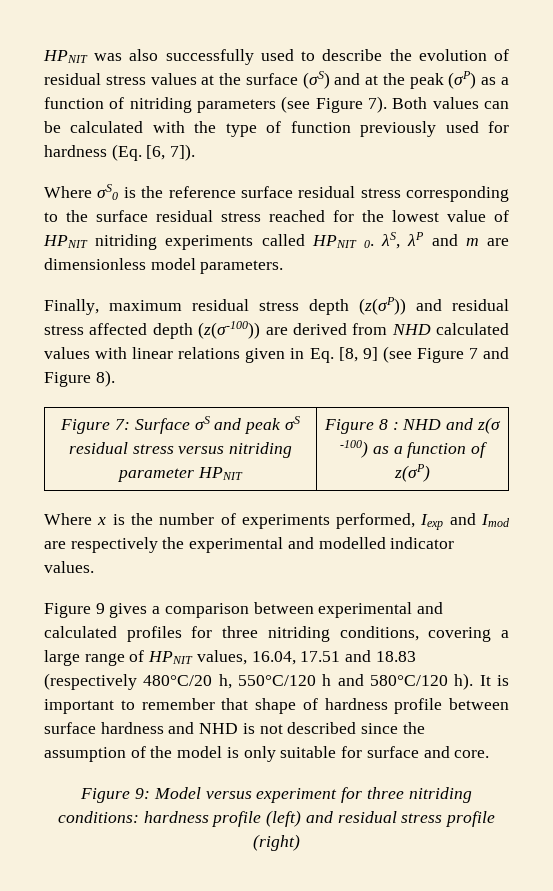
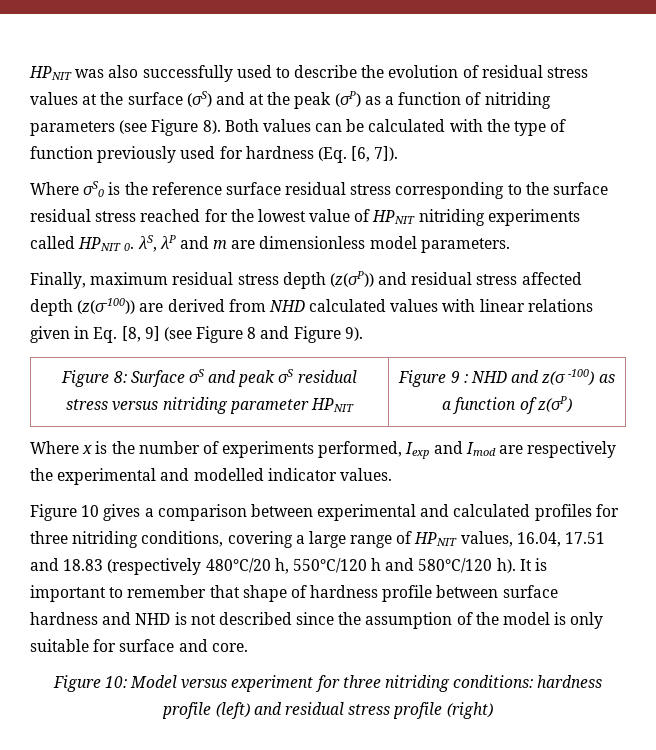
- HPNIT was also successfully used to describe the evolution of residual stress values at the surface (σS) and at the peak (σP) as a function of nitriding parameters (see Figure 7).
+ HPNIT was also successfully used to describe the evolution of residual stress values at the surface (σS) and at the peak (σP) as a function of nitriding parameters (see Figure 8).
- Finally, maximum residual stress depth (z(σP)) and residual stress affected depth (z(σ-100)) are derived from NHD calculated values with linear relations given in Eq. [8, 9] (see Figure 7 and Figure 8).
- Figure 7: Surface σS and peak σS residual stress versus nitriding parameter HPNIT | Figure 8 : NHD and z(σ -100) as a function of z(σP)
+ Finally, maximum residual stress depth (z(σP)) and residual stress affected depth (z(σ-100)) are derived from NHD calculated values with linear relations given in Eq. [8, 9] (see Figure 8 and Figure 9).
+ Figure 8: Surface σS and peak σS residual stress versus nitriding parameter HPNIT | Figure 9 : NHD and z(σ -100) as a function of z(σP)
- Figure 9 gives a comparison between experimental and calculated profiles for three nitriding conditions, covering a large range of HPNIT values, 16.04, 17.51 and 18.83 (respectively 480°C/20 h, 550°C/120 h and 580°C/120 h).
+ Figure 10 gives a comparison between experimental and calculated profiles for three nitriding conditions, covering a large range of HPNIT values, 16.04, 17.51 and 18.83 (respectively 480°C/20 h, 550°C/120 h and 580°C/120 h).
- Figure 9: Model versus experiment for three nitriding conditions: hardness profile (left) and residual stress profile (right)
+ Figure 10: Model versus experiment for three nitriding conditions: hardness profile (left) and residual stress profile (right)

